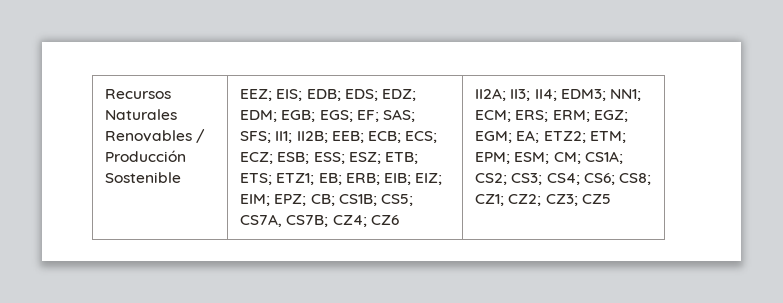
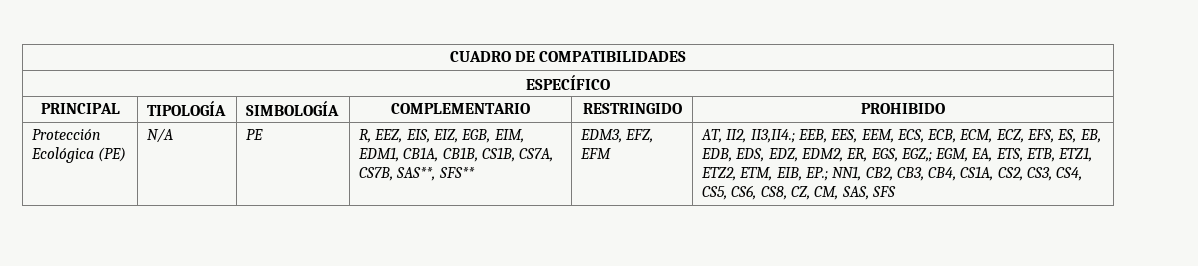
- Recursos Naturales Renovables / Producción Sostenible | EEZ; EIS; EDB; EDS; EDZ; EDM; EGB; EGS; EF; SAS; SFS; II1; II2B; EEB; ECB; ECS; ECZ; ESB; ESS; ESZ; ETB; ETS; ETZ1; EB; ERB; EIB; EIZ; EIM; EPZ; CB; CS1B; CS5; CS7A, CS7B; CZ4; CZ6 | II2A; II3; II4; EDM3; NN1; ECM; ERS; ERM; EGZ; EGM; EA; ETZ2; ETM; EPM; ESM; CM; CS1A; CS2; CS3; CS4; CS6; CS8; CZ1; CZ2; CZ3; CZ5
+ CUADRO DE COMPATIBILIDADES
+ ESPECÍFICO
+ PRINCIPAL | TIPOLOGÍA | SIMBOLOGÍA | COMPLEMENTARIO | RESTRINGIDO | PROHIBIDO
+ Protección Ecológica (PE) | N/A | PE | R, EEZ, EIS, EIZ, EGB, EIM, EDM1, CB1A, CB1B, CS1B, CS7A, CS7B, SAS**, SFS** | EDM3, EFZ, EFM | AT, II2, II3,II4.; EEB, EES, EEM, ECS, ECB, ECM, ECZ, EFS, ES, EB, EDB, EDS, EDZ, EDM2, ER, EGS, EGZ,; EGM, EA, ETS, ETB, ETZ1, ETZ2, ETM, EIB, EP.; NN1, CB2, CB3, CB4, CS1A, CS2, CS3, CS4, CS5, CS6, CS8, CZ, CM, SAS, SFS

